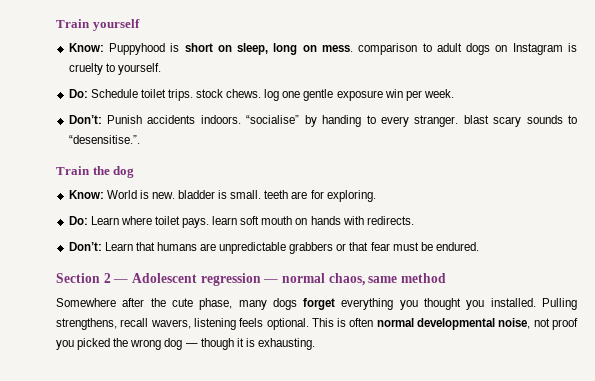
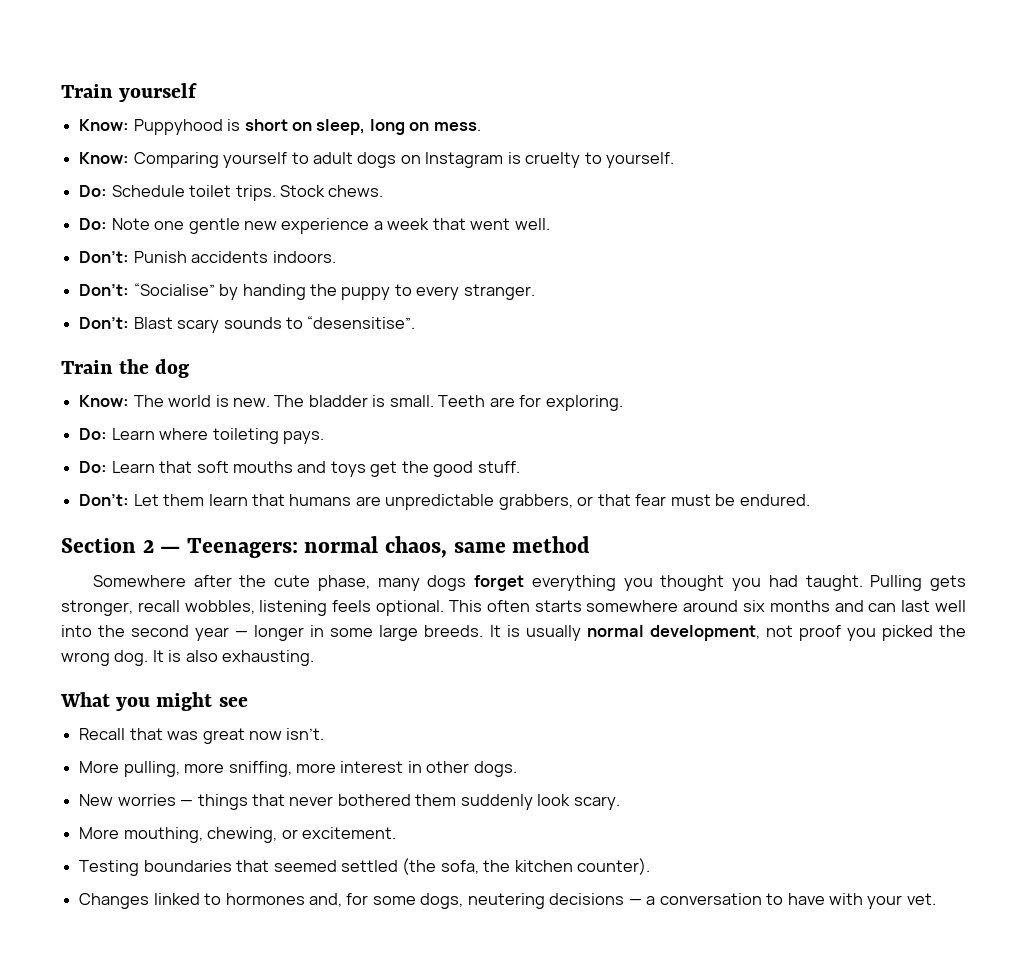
- Know: Puppyhood is short on sleep, long on mess. comparison to adult dogs on Instagram is cruelty to yourself.
+ Know: Puppyhood is short on sleep, long on mess.
+ Know: Comparing yourself to adult dogs on Instagram is cruelty to yourself.
- Do: Schedule toilet trips. stock chews. log one gentle exposure win per week.
- Don’t: Punish accidents indoors. “socialise” by handing to every stranger. blast scary sounds to “desensitise.”.
+ Do: Schedule toilet trips. Stock chews.
+ Do: Note one gentle new experience a week that went well.
+ Don’t: Punish accidents indoors.
+ Don’t: “Socialise” by handing the puppy to every stranger.
+ Don’t: Blast scary sounds to “desensitise”.
- Know: World is new. bladder is small. teeth are for exploring.
+ Know: The world is new. The bladder is small. Teeth are for exploring.
- Do: Learn where toilet pays. learn soft mouth on hands with redirects.
- Don’t: Learn that humans are unpredictable grabbers or that fear must be endured.
+ Do: Learn where toileting pays.
+ Do: Learn that soft mouths and toys get the good stuff.
+ Don’t: Let them learn that humans are unpredictable grabbers, or that fear must be endured.
- Section 2 — Adolescent regression — normal chaos, same method
+ Section 2 — Teenagers: normal chaos, same method
- Somewhere after the cute phase, many dogs forget everything you thought you installed. Pulling strengthens, recall wavers, listening feels optional. This is often normal developmental noise, not proof you picked the wrong dog — though it is exhausting.
+ Somewhere after the cute phase, many dogs forget everything you thought you had taught. Pulling gets stronger, recall wobbles, listening feels optional. This often starts somewhere around six months and can last well into the second year — longer in some large breeds. It is usually normal development, not proof you picked the wrong dog. It is also exhausting.
+ What you might see
+ Recall that was great now isn’t.
+ More pulling, more sniffing, more interest in other dogs.
+ New worries — things that never bothered them suddenly look scary.
+ More mouthing, chewing, or excitement.
+ Testing boundaries that seemed settled (the sofa, the kitchen counter).
+ Changes linked to hormones and, for some dogs, neutering decisions — a conversation to have with your vet.

